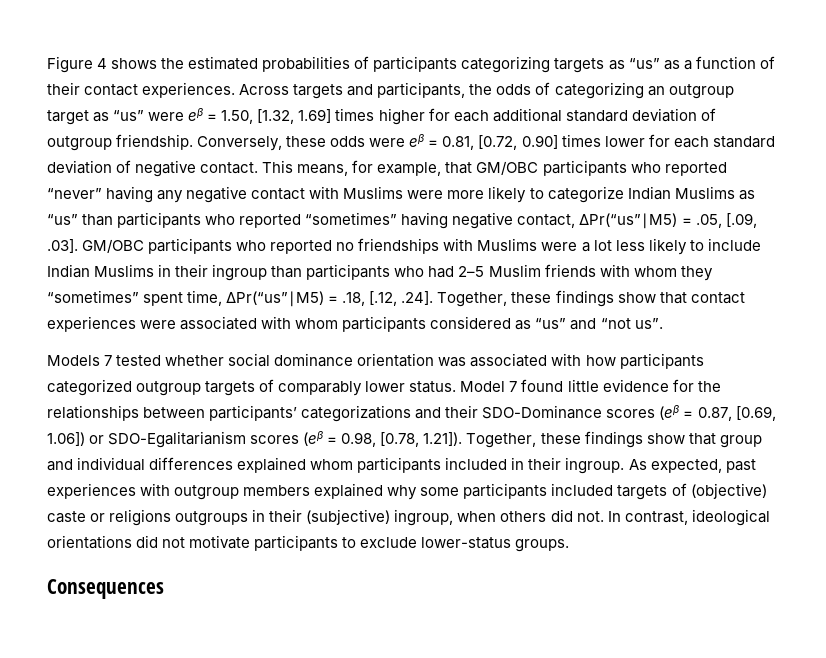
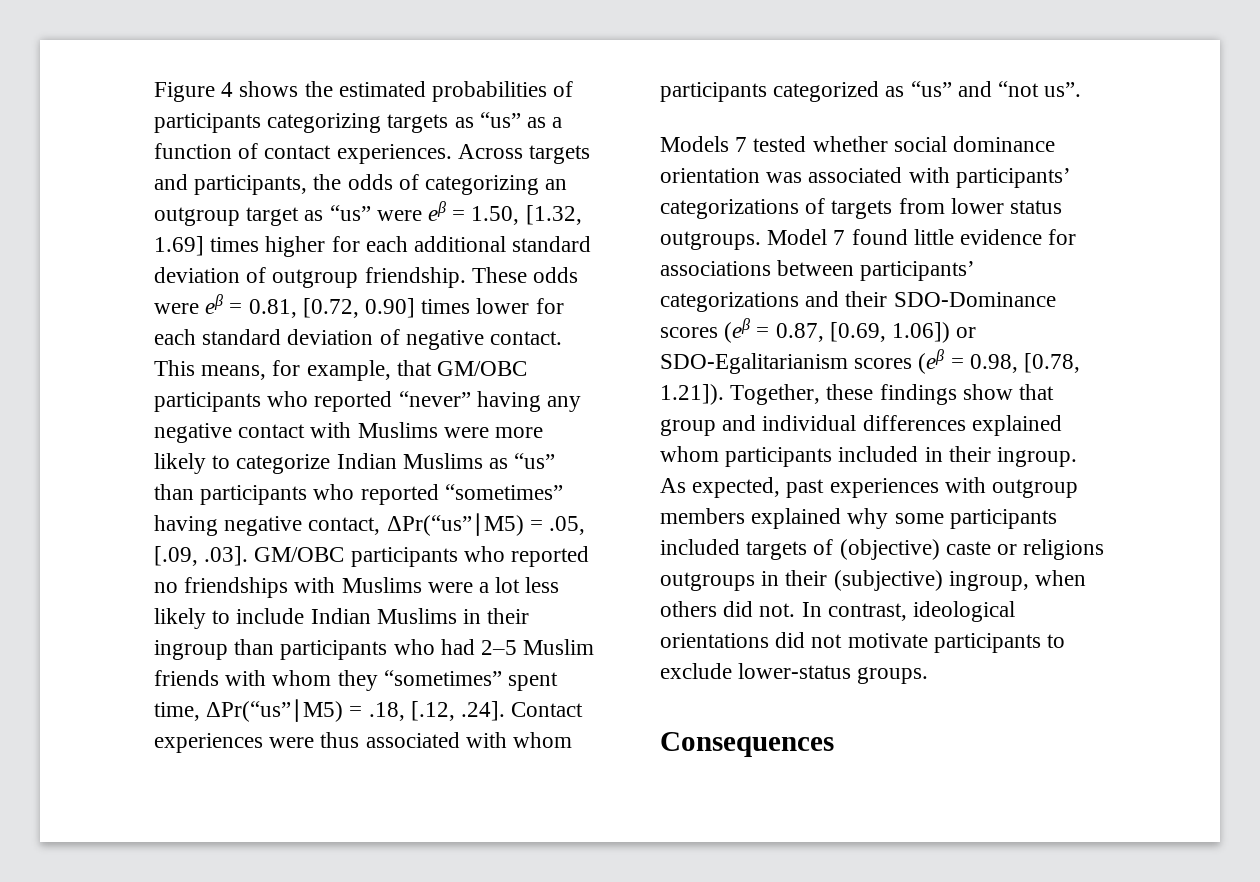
- Figure 4 shows the estimated probabilities of participants categorizing targets as “us” as a function of their contact experiences.
+ Figure 4 shows the estimated probabilities of participants categorizing targets as “us” as a function of contact experiences.
- Conversely, these odds were eβ = 0.81, [0.72, 0.90] times lower for each standard deviation of negative contact.
+ These odds were eβ = 0.81, [0.72, 0.90] times lower for each standard deviation of negative contact.
- This means, for example, that GM/OBC participants who reported “never” having any negative contact with Muslims were more likely to categorize Indian Muslims as “us” than participants who reported “sometimes” having negative contact, ΔPr(“us”∣M5) = .05, [.09, .03]. GM/OBC participants who reported no friendships with Muslims were a lot less likely to include Indian Muslims in their ingroup than participants who had 2–5 Muslim friends with whom they “sometimes” spent time, ΔPr(“us”∣M5) = .18, [.12, .24]. Together, these findings show that contact experiences were associated with whom participants considered as “us” and “not us”.
+ This means, for example, that GM/OBC participants who reported “never” having any negative contact with Muslims were more likely to categorize Indian Muslims as “us” than participants who reported “sometimes” having negative contact, ΔPr(“us”∣M5) = .05, [.09, .03]. GM/OBC participants who reported no friendships with Muslims were a lot less likely to include Indian Muslims in their ingroup than participants who had 2–5 Muslim friends with whom they “sometimes” spent time, ΔPr(“us”∣M5) = .18, [.12, .24]. Contact experiences were thus associated with whom participants categorized as “us” and “not us”.
- Models 7 tested whether social dominance orientation was associated with how participants categorized outgroup targets of comparably lower status.
+ Models 7 tested whether social dominance orientation was associated with participants’ categorizations of targets from lower status outgroups.
- Model 7 found little evidence for the relationships between participants’ categorizations and their SDO-Dominance scores (eβ = 0.87, [0.69, 1.06]) or SDO-Egalitarianism scores (eβ = 0.98, [0.78, 1.21]). Together, these findings show that group and individual differences explained whom participants included in their ingroup.
+ Model 7 found little evidence for associations between participants’ categorizations and their SDO-Dominance scores (eβ = 0.87, [0.69, 1.06]) or SDO-Egalitarianism scores (eβ = 0.98, [0.78, 1.21]). Together, these findings show that group and individual differences explained whom participants included in their ingroup.

